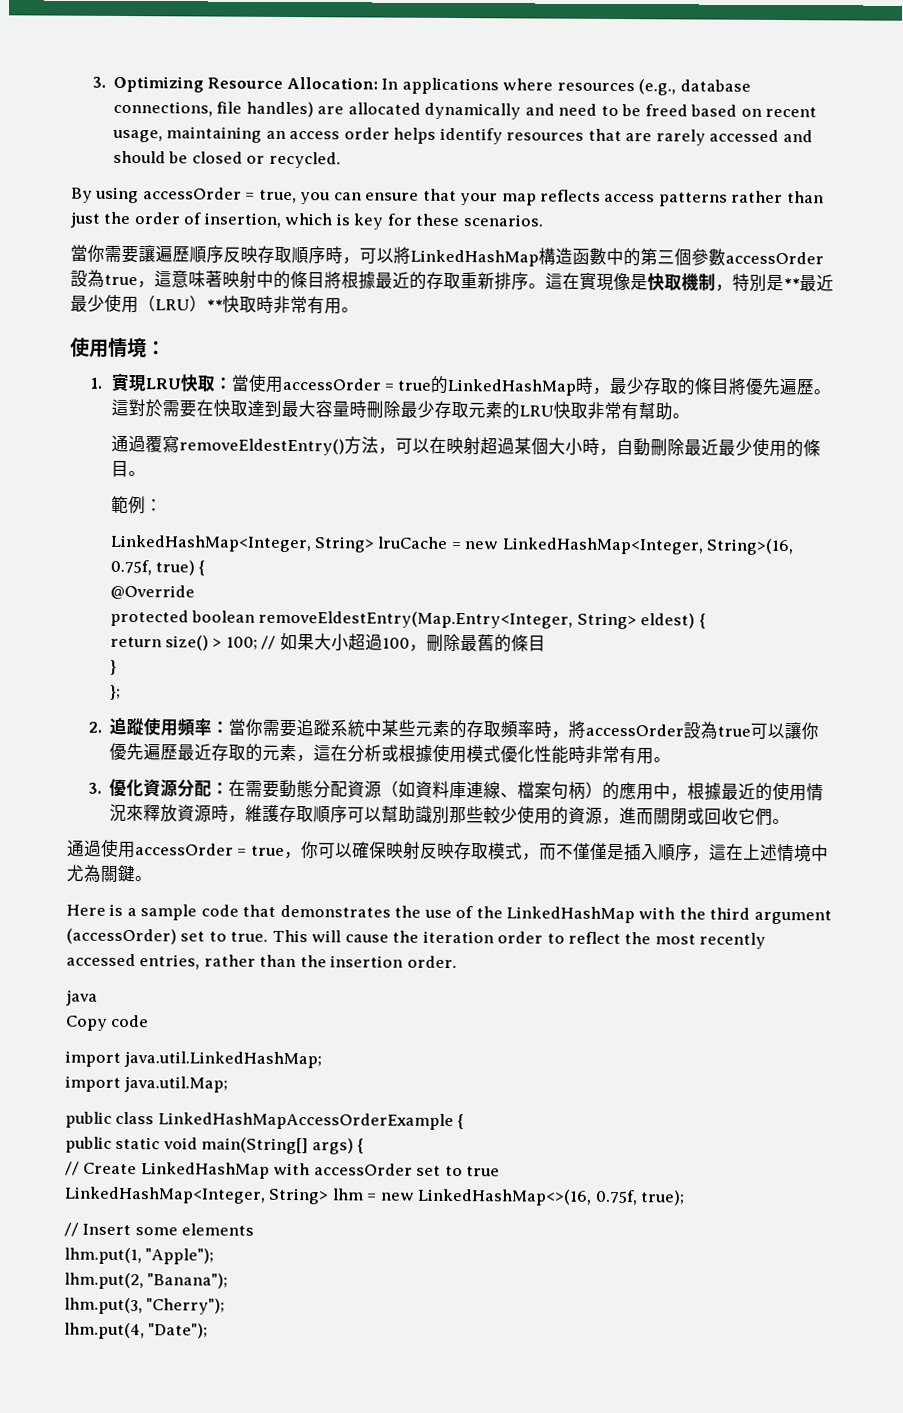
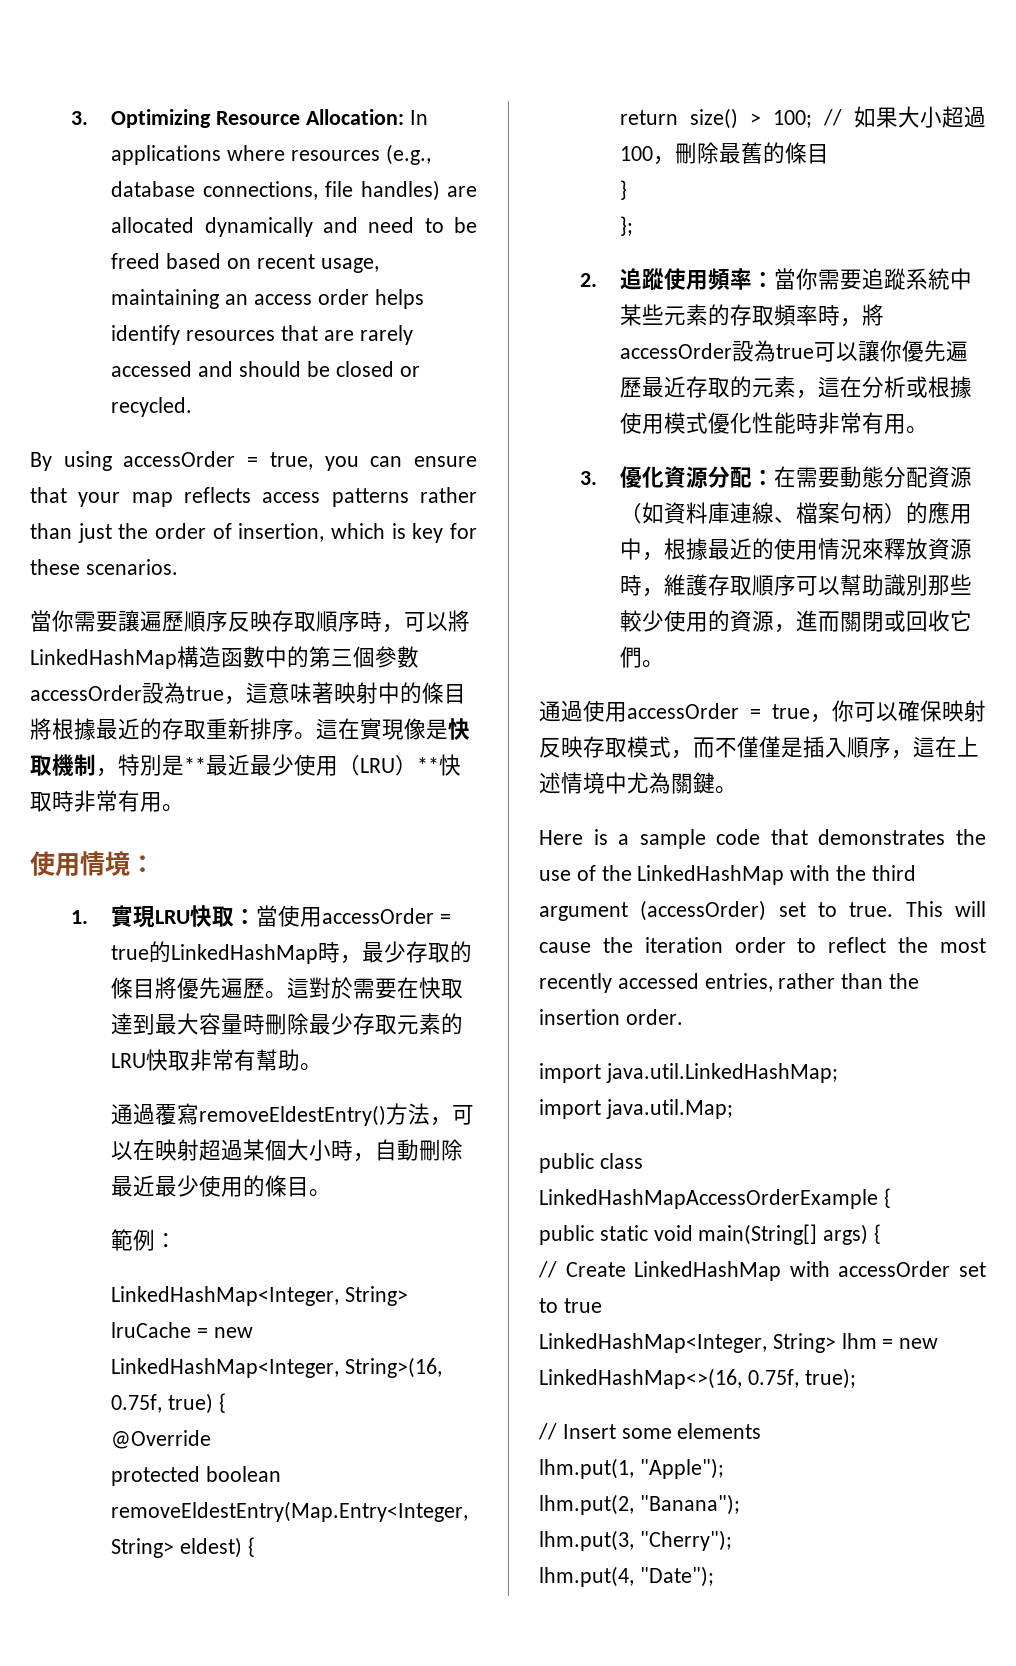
- java
- Copy code

